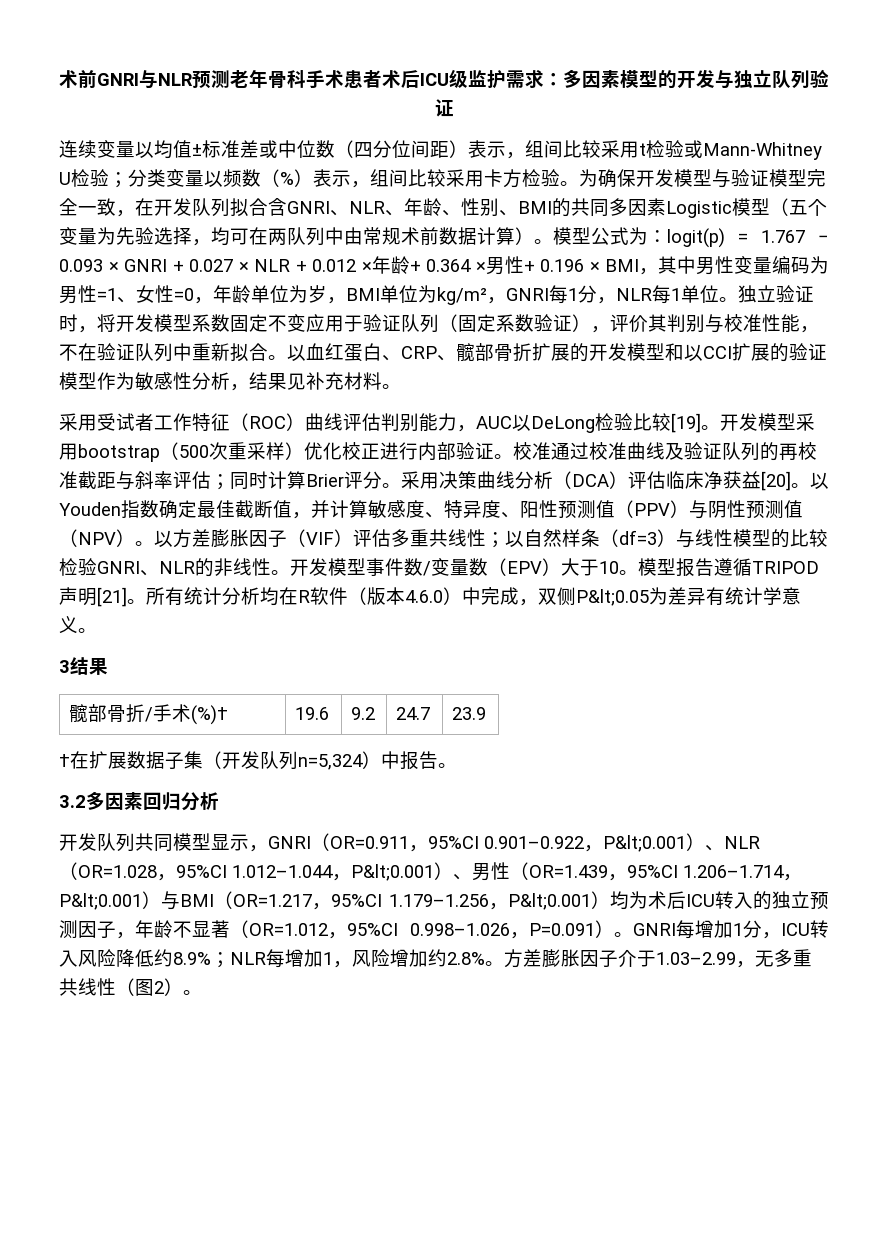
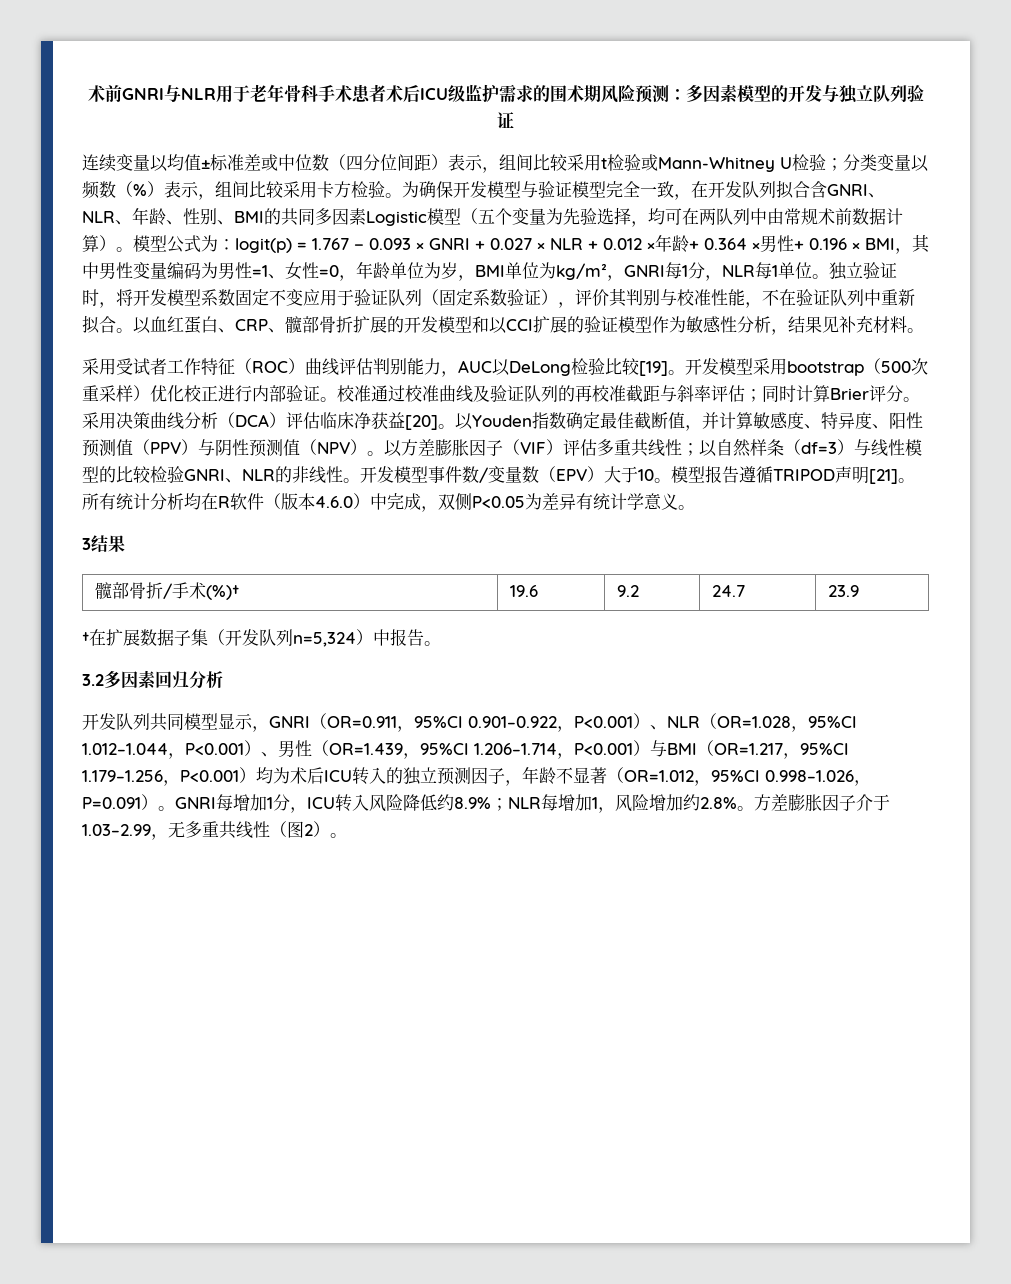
- 术前GNRI与NLR预测老年骨科手术患者术后ICU级监护需求：多因素模型的开发与独立队列验证
+ 术前GNRI与NLR用于老年骨科手术患者术后ICU级监护需求的围术期风险预测：多因素模型的开发与独立队列验证
- 所有统计分析均在R软件（版本4.6.0）中完成，双侧P&lt;0.05为差异有统计学意义。
+ 所有统计分析均在R软件（版本4.6.0）中完成，双侧P<0.05为差异有统计学意义。
- 开发队列共同模型显示，GNRI（OR=0.911，95%CI 0.901–0.922，P&lt;0.001）、NLR（OR=1.028，95%CI 1.012–1.044，P&lt;0.001）、男性（OR=1.439，95%CI 1.206–1.714，P&lt;0.001）与BMI（OR=1.217，95%CI 1.179–1.256，P&lt;0.001）均为术后ICU转入的独立预测因子，年龄不显著（OR=1.012，95%CI 0.998–1.026，P=0.091）。
+ 开发队列共同模型显示，GNRI（OR=0.911，95%CI 0.901–0.922，P<0.001）、NLR（OR=1.028，95%CI 1.012–1.044，P<0.001）、男性（OR=1.439，95%CI 1.206–1.714，P<0.001）与BMI（OR=1.217，95%CI 1.179–1.256，P<0.001）均为术后ICU转入的独立预测因子，年龄不显著（OR=1.012，95%CI 0.998–1.026，P=0.091）。

